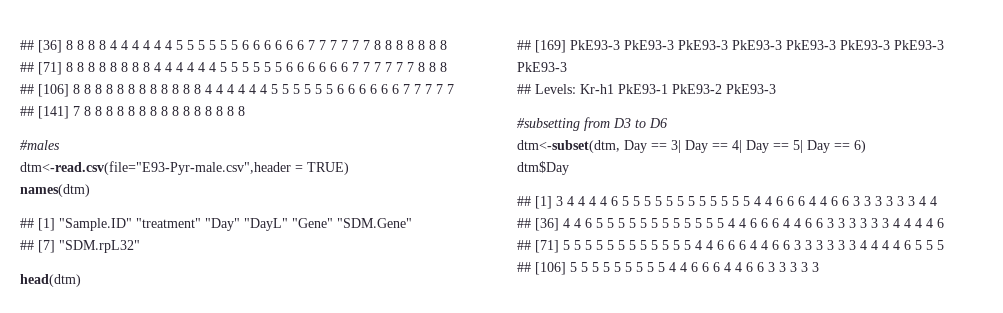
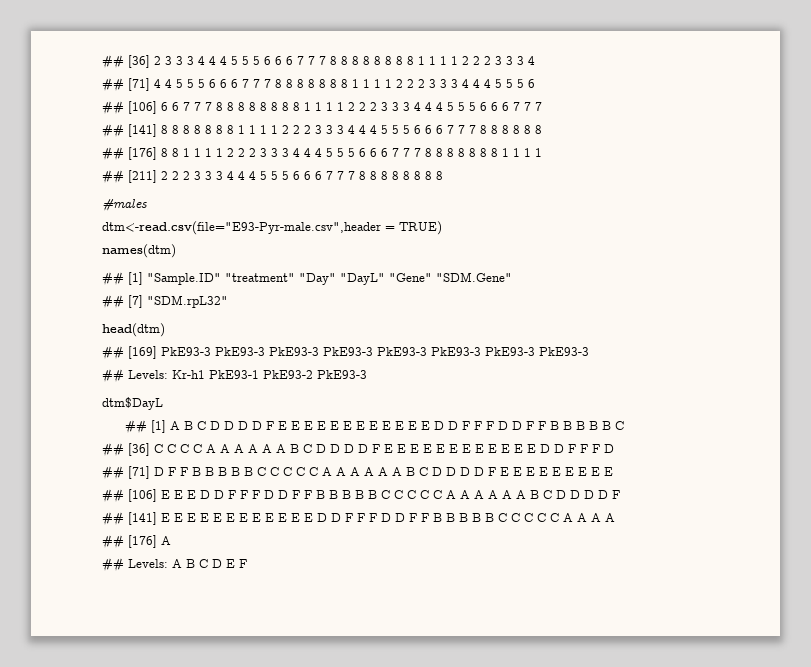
- ## [36] 8 8 8 8 4 4 4 4 4 4 5 5 5 5 5 5 6 6 6 6 6 6 7 7 7 7 7 7 8 8 8 8 8 8 8
- ## [71] 8 8 8 8 8 8 8 8 4 4 4 4 4 4 5 5 5 5 5 5 6 6 6 6 6 6 7 7 7 7 7 7 8 8 8
- ## [106] 8 8 8 8 8 8 8 8 8 8 8 8 4 4 4 4 4 4 5 5 5 5 5 5 6 6 6 6 6 6 7 7 7 7 7
- ## [141] 7 8 8 8 8 8 8 8 8 8 8 8 8 8 8 8
+ ## [36] 2 3 3 3 4 4 4 5 5 5 6 6 6 7 7 7 8 8 8 8 8 8 8 8 1 1 1 1 2 2 2 3 3 3 4
+ ## [71] 4 4 5 5 5 6 6 6 7 7 7 8 8 8 8 8 8 8 1 1 1 1 2 2 2 3 3 3 4 4 4 5 5 5 6
+ ## [106] 6 6 7 7 7 8 8 8 8 8 8 8 8 1 1 1 1 2 2 2 3 3 3 4 4 4 5 5 5 6 6 6 7 7 7
+ ## [141] 8 8 8 8 8 8 8 1 1 1 1 2 2 2 3 3 3 4 4 4 5 5 5 6 6 6 7 7 7 8 8 8 8 8 8
+ ## [176] 8 8 1 1 1 1 2 2 2 3 3 3 4 4 4 5 5 5 6 6 6 7 7 7 8 8 8 8 8 8 8 1 1 1 1
+ ## [211] 2 2 2 3 3 3 4 4 4 5 5 5 6 6 6 7 7 7 8 8 8 8 8 8 8 8
- #subsetting from D3 to D6
- dtm<-subset(dtm, Day == 3| Day == 4| Day == 5| Day == 6)
- dtm$Day
- ## [1] 3 4 4 4 4 6 5 5 5 5 5 5 5 5 5 5 5 5 4 4 6 6 6 4 4 6 6 3 3 3 3 3 3 4 4
- ## [36] 4 4 6 5 5 5 5 5 5 5 5 5 5 5 5 4 4 6 6 6 4 4 6 6 3 3 3 3 3 3 4 4 4 4 6
- ## [71] 5 5 5 5 5 5 5 5 5 5 5 5 4 4 6 6 6 4 4 6 6 3 3 3 3 3 3 4 4 4 4 6 5 5 5
- ## [106] 5 5 5 5 5 5 5 5 5 4 4 6 6 6 4 4 6 6 3 3 3 3 3
+ dtm$DayL
+ ## [1] A B C D D D D F E E E E E E E E E E E E D D F F F D D F F B B B B B C
+ ## [36] C C C C A A A A A A B C D D D D F E E E E E E E E E E E E D D F F F D
+ ## [71] D F F B B B B B C C C C C A A A A A A B C D D D D F E E E E E E E E E
+ ## [106] E E E D D F F F D D F F B B B B B C C C C C A A A A A A B C D D D D F
+ ## [141] E E E E E E E E E E E E D D F F F D D F F B B B B B C C C C C A A A A
+ ## [176] A
+ ## Levels: A B C D E F

